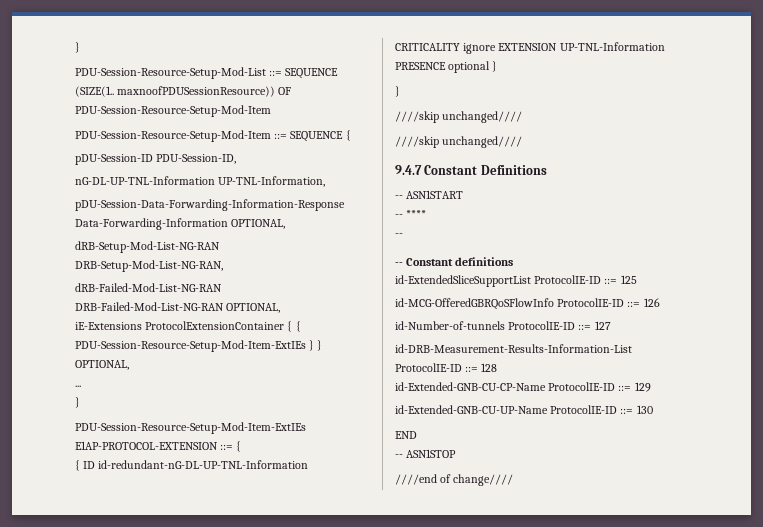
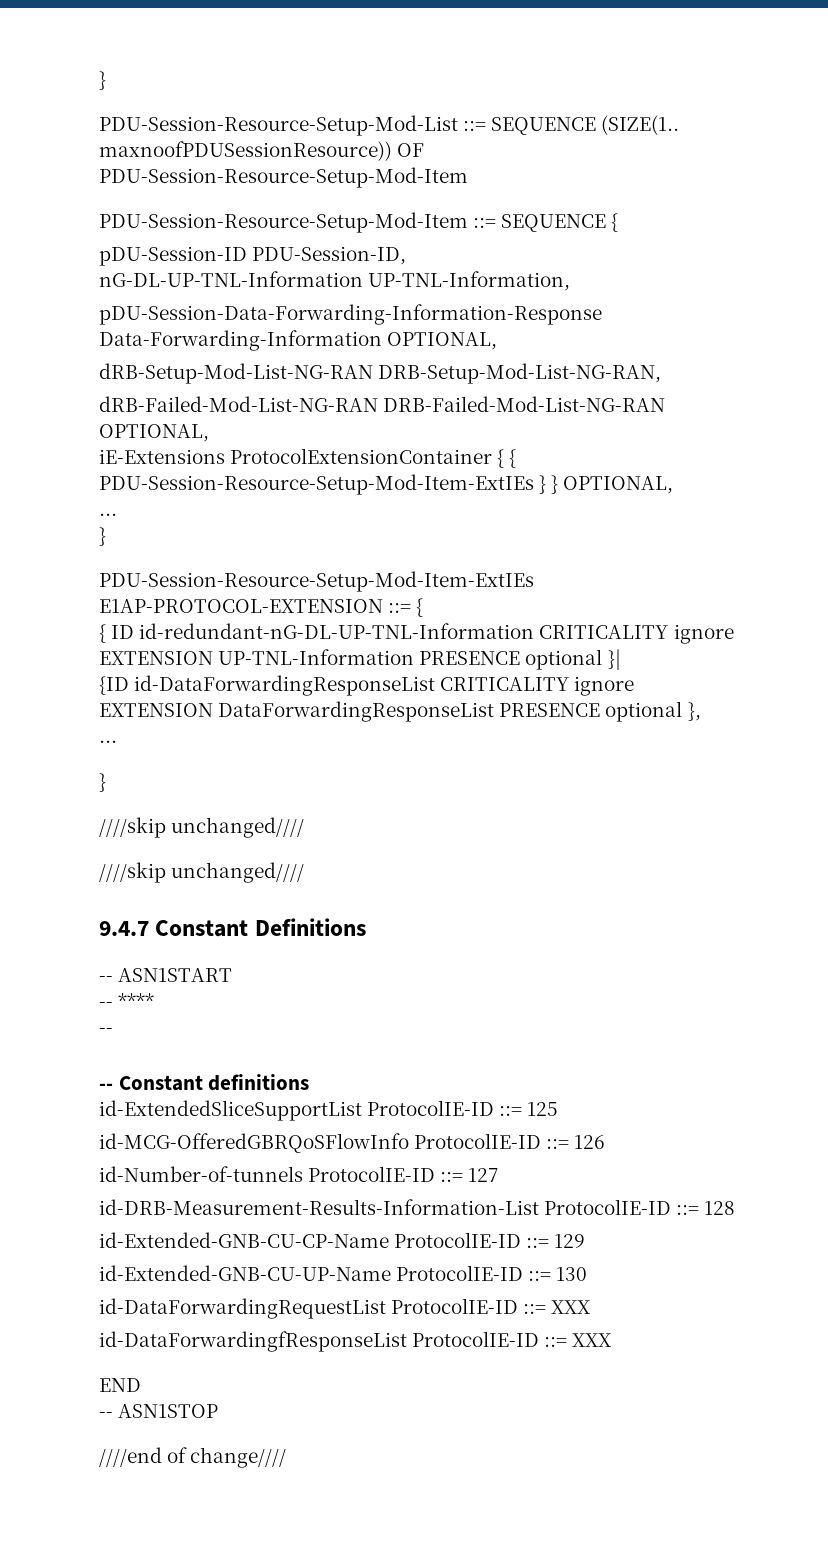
- { ID id-redundant-nG-DL-UP-TNL-Information CRITICALITY ignore EXTENSION UP-TNL-Information PRESENCE optional }
+ { ID id-redundant-nG-DL-UP-TNL-Information CRITICALITY ignore EXTENSION UP-TNL-Information PRESENCE optional }|
+ {ID id-DataForwardingResponseList CRITICALITY ignore EXTENSION DataForwardingResponseList PRESENCE optional },
+ ...
+ id-DataForwardingRequestList ProtocolIE-ID ::= XXX
+ id-DataForwardingfResponseList ProtocolIE-ID ::= XXX

